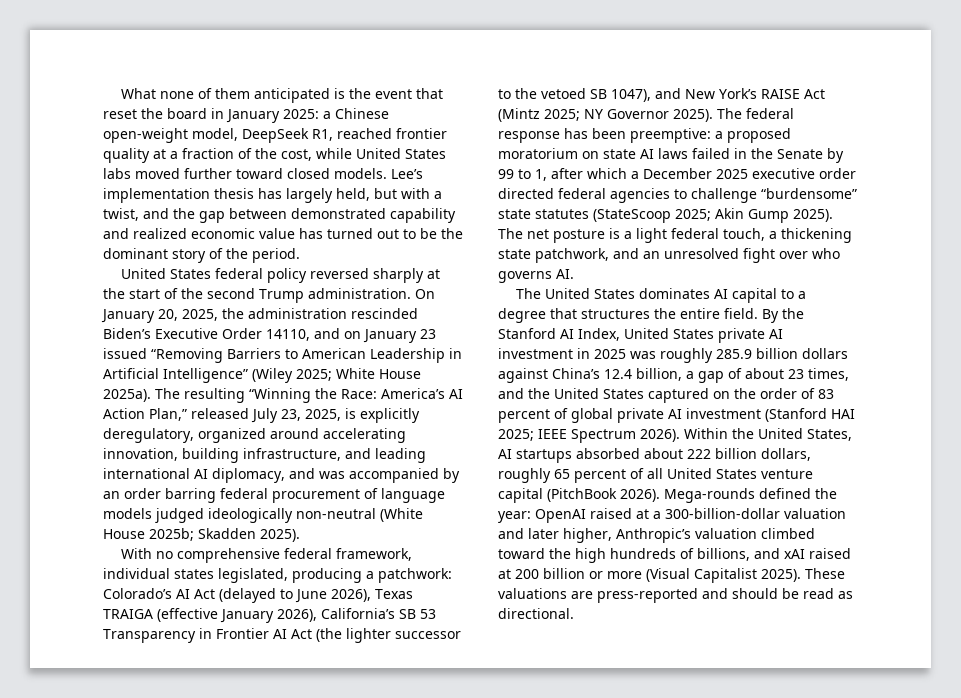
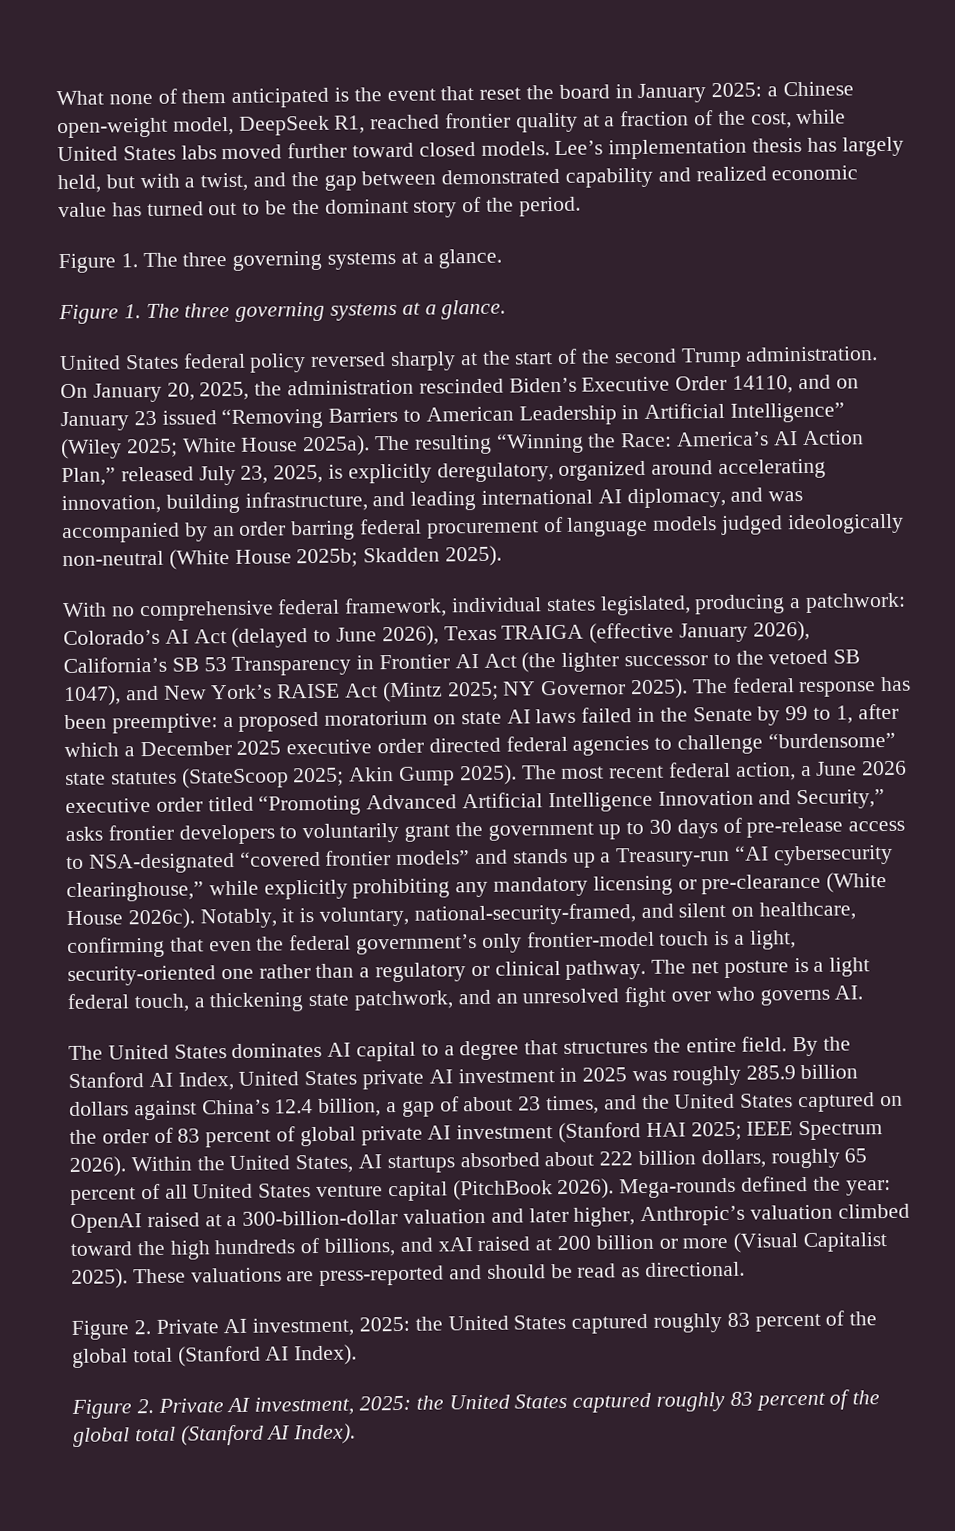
  Lee’s implementation thesis has largely held, but with a twist, and the gap between demonstrated capability and realized economic value has turned out to be the dominant story of the period.
+ Figure 1. The three governing systems at a glance.
+ Figure 1. The three governing systems at a glance.
- The net posture is a light federal touch, a thickening state patchwork, and an unresolved fight over who governs AI.
+ The most recent federal action, a June 2026 executive order titled “Promoting Advanced Artificial Intelligence Innovation and Security,” asks frontier developers to voluntarily grant the government up to 30 days of pre-release access to NSA-designated “covered frontier models” and stands up a Treasury-run “AI cybersecurity clearinghouse,” while explicitly prohibiting any mandatory licensing or pre-clearance (White House 2026c). Notably, it is voluntary, national-security-framed, and silent on healthcare, confirming that even the federal government’s only frontier-model touch is a light, security-oriented one rather than a regulatory or clinical pathway. The net posture is a light federal touch, a thickening state patchwork, and an unresolved fight over who governs AI.
  These valuations are press-reported and should be read as directional.
+ Figure 2. Private AI investment, 2025: the United States captured roughly 83 percent of the global total (Stanford AI Index).
+ Figure 2. Private AI investment, 2025: the United States captured roughly 83 percent of the global total (Stanford AI Index).

